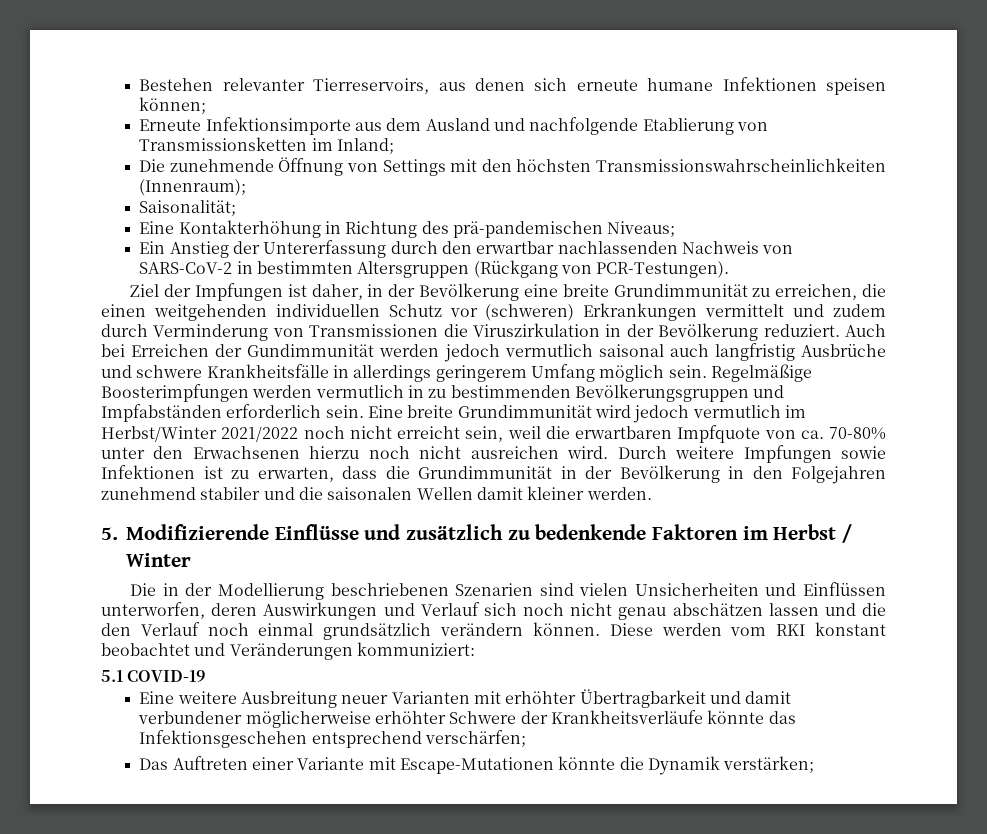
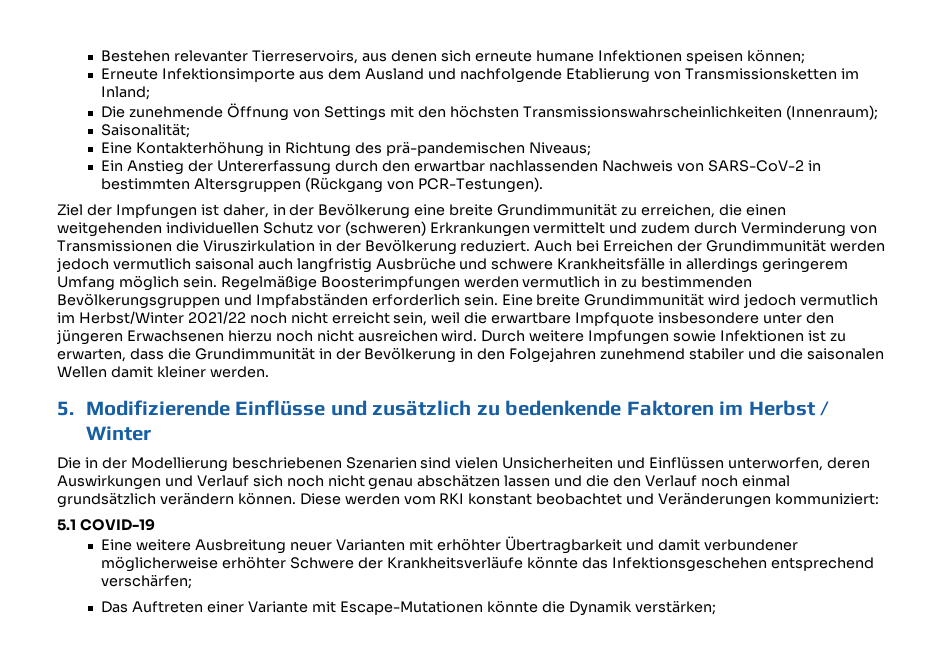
- Auch bei Erreichen der Gundimmunität werden jedoch vermutlich saisonal auch langfristig Ausbrüche und schwere Krankheitsfälle in allerdings geringerem Umfang möglich sein.
+ Auch bei Erreichen der Grundimmunität werden jedoch vermutlich saisonal auch langfristig Ausbrüche und schwere Krankheitsfälle in allerdings geringerem Umfang möglich sein.
- Eine breite Grundimmunität wird jedoch vermutlich im Herbst/Winter 2021/2022 noch nicht erreicht sein, weil die erwartbaren Impfquote von ca. 70-80% unter den Erwachsenen hierzu noch nicht ausreichen wird.
+ Eine breite Grundimmunität wird jedoch vermutlich im Herbst/Winter 2021/22 noch nicht erreicht sein, weil die erwartbare Impfquote insbesondere unter den jüngeren Erwachsenen hierzu noch nicht ausreichen wird.

